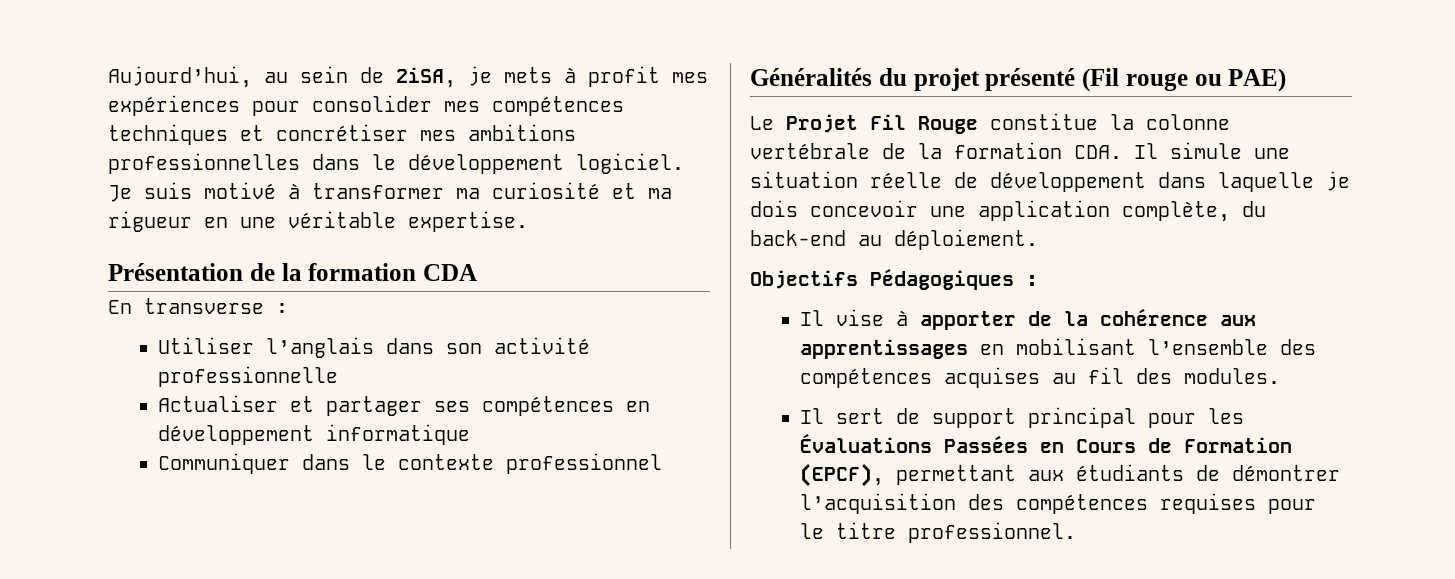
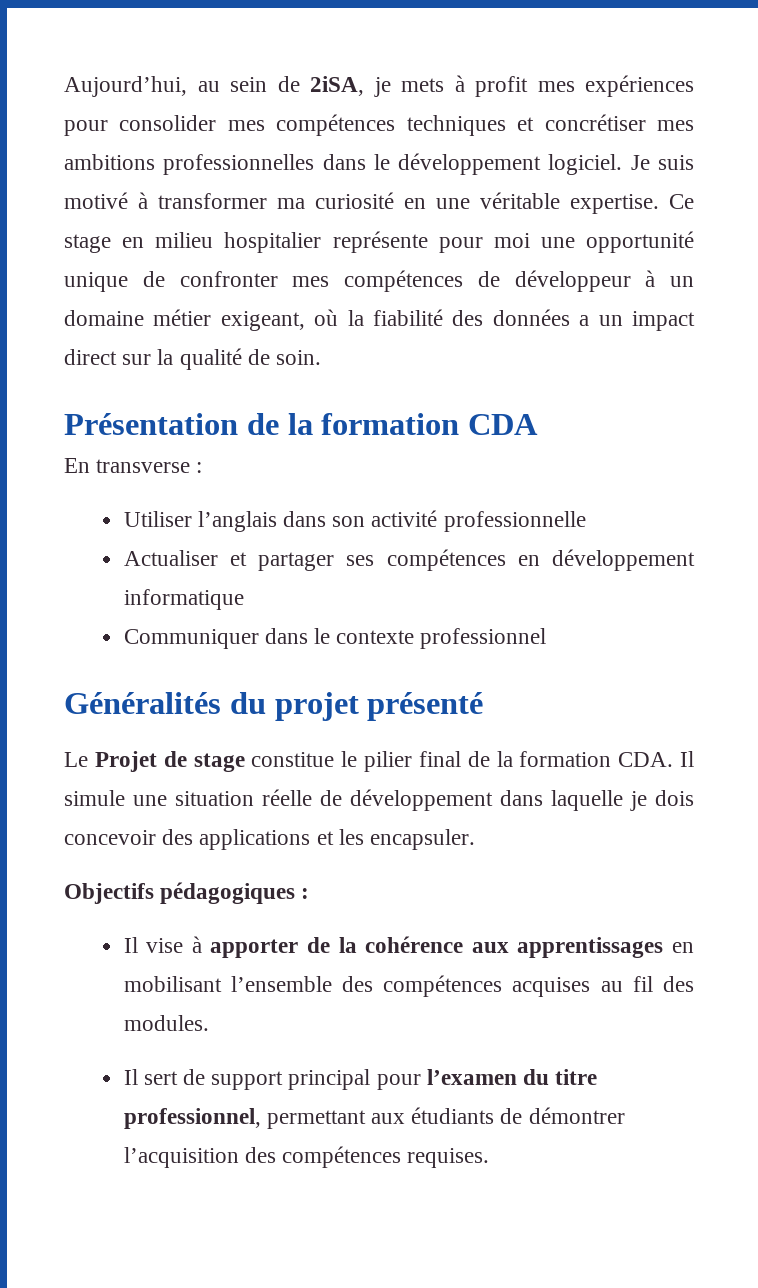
- Je suis motivé à transformer ma curiosité et ma rigueur en une véritable expertise.
+ Je suis motivé à transformer ma curiosité en une véritable expertise. Ce stage en milieu hospitalier représente pour moi une opportunité unique de confronter mes compétences de développeur à un domaine métier exigeant, où la fiabilité des données a un impact direct sur la qualité de soin.
- Généralités du projet présenté (Fil rouge ou PAE)
- Le Projet Fil Rouge constitue la colonne vertébrale de la formation CDA. Il simule une situation réelle de développement dans laquelle je dois concevoir une application complète, du back-end au déploiement.
+ Généralités du projet présenté
+ Le Projet de stage constitue le pilier final de la formation CDA. Il simule une situation réelle de développement dans laquelle je dois concevoir des applications et les encapsuler.
- Objectifs Pédagogiques :
+ Objectifs pédagogiques :
- Il sert de support principal pour les Évaluations Passées en Cours de Formation (EPCF), permettant aux étudiants de démontrer l’acquisition des compétences requises pour le titre professionnel.
+ Il sert de support principal pour l’examen du titre professionnel, permettant aux étudiants de démontrer l’acquisition des compétences requises.

